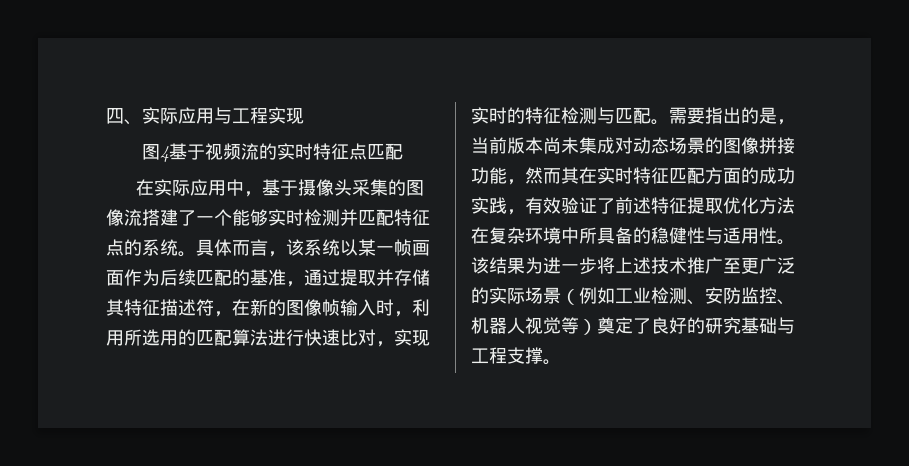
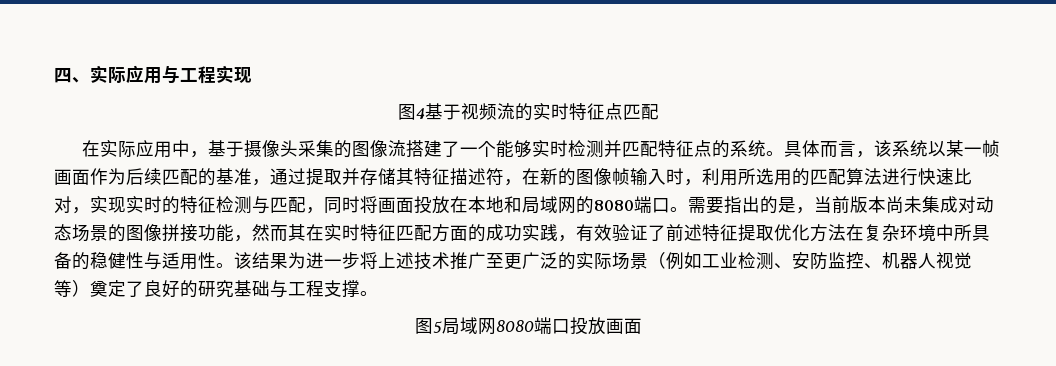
- 具体而言，该系统以某一帧画面作为后续匹配的基准，通过提取并存储其特征描述符，在新的图像帧输入时，利用所选用的匹配算法进行快速比对，实现实时的特征检测与匹配。
+ 具体而言，该系统以某一帧画面作为后续匹配的基准，通过提取并存储其特征描述符，在新的图像帧输入时，利用所选用的匹配算法进行快速比对，实现实时的特征检测与匹配，同时将画面投放在本地和局域网的8080端口。
+ 图5局域网8080端口投放画面

